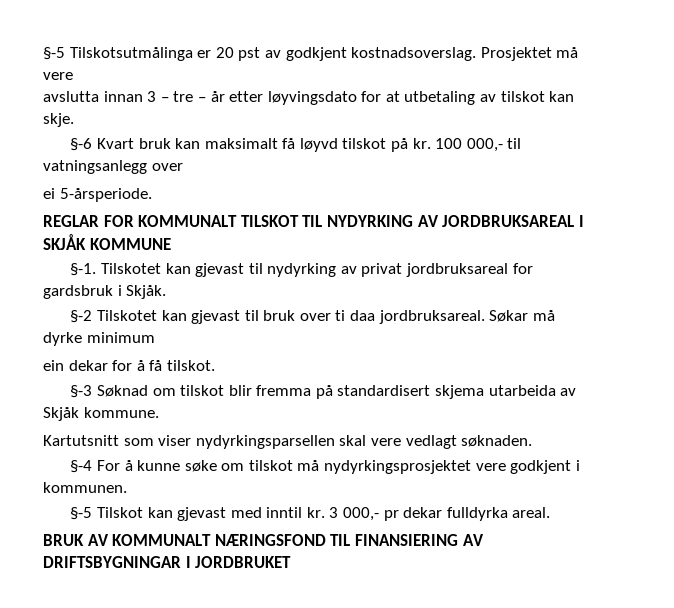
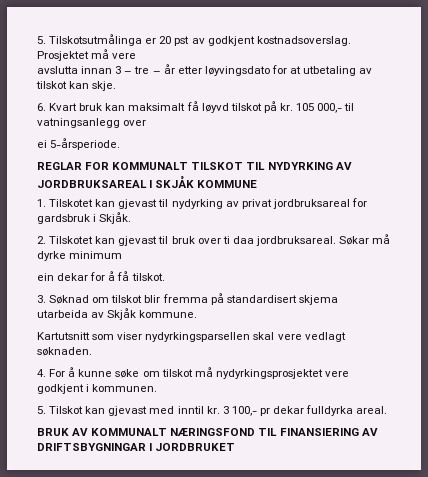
- §-5 Tilskotsutmålinga er 20 pst av godkjent kostnadsoverslag.
+ 5. Tilskotsutmålinga er 20 pst av godkjent kostnadsoverslag.
- §-6 Kvart bruk kan maksimalt få løyvd tilskot på kr.
+ 6. Kvart bruk kan maksimalt få løyvd tilskot på kr.
- 100 000,- til vatningsanlegg over
+ 105 000,- til vatningsanlegg over
- §-1. Tilskotet kan gjevast til nydyrking av privat jordbruksareal for gardsbruk i Skjåk.
+ 1. Tilskotet kan gjevast til nydyrking av privat jordbruksareal for gardsbruk i Skjåk.
- §-2 Tilskotet kan gjevast til bruk over ti daa jordbruksareal.
+ 2. Tilskotet kan gjevast til bruk over ti daa jordbruksareal.
- §-3 Søknad om tilskot blir fremma på standardisert skjema utarbeida av Skjåk kommune.
+ 3. Søknad om tilskot blir fremma på standardisert skjema utarbeida av Skjåk kommune.
- §-4 For å kunne søke om tilskot må nydyrkingsprosjektet vere godkjent i kommunen.
+ 4. For å kunne søke om tilskot må nydyrkingsprosjektet vere godkjent i kommunen.
- §-5 Tilskot kan gjevast med inntil kr.
+ 5. Tilskot kan gjevast med inntil kr.
- 3 000,- pr dekar fulldyrka areal.
+ 3 100,- pr dekar fulldyrka areal.

